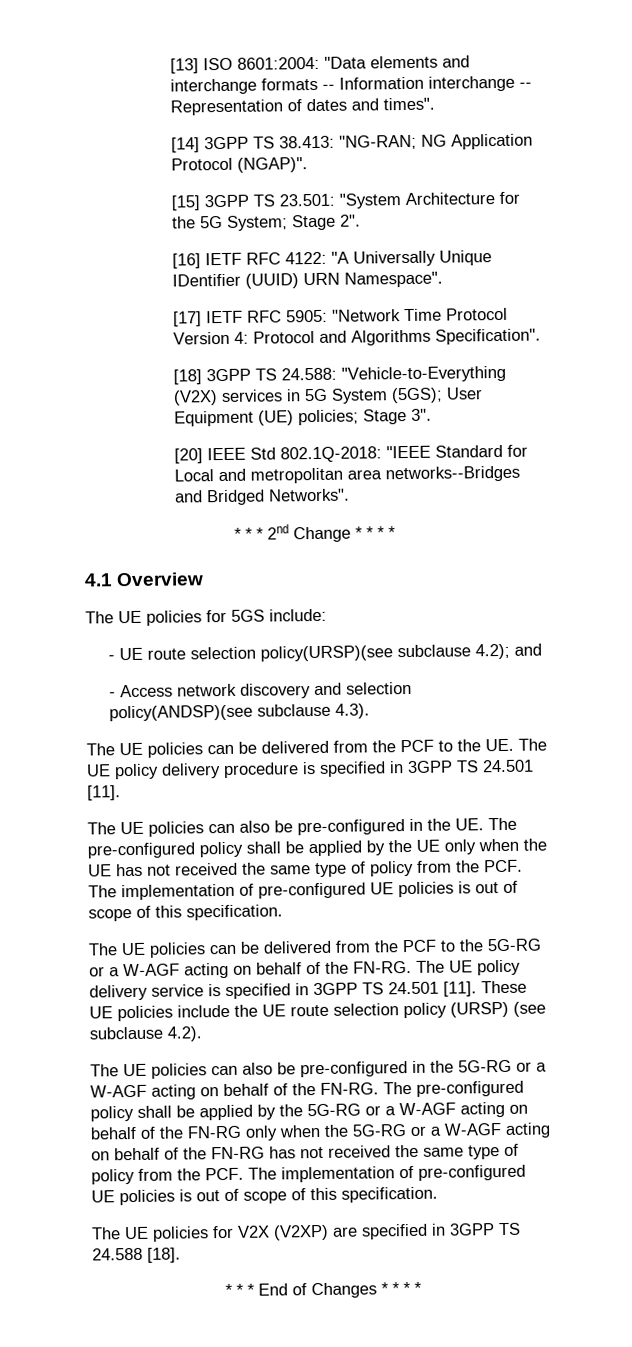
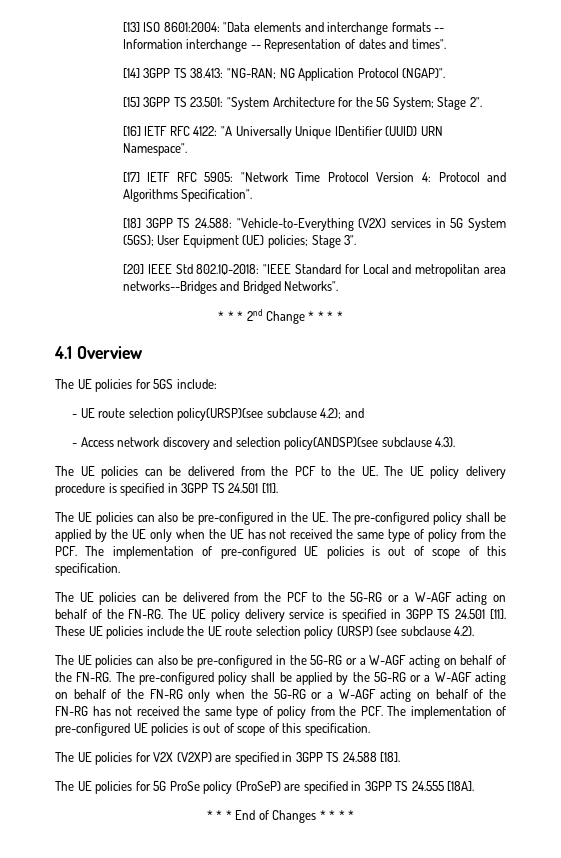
+ The UE policies for 5G ProSe policy (ProSeP) are specified in 3GPP TS 24.555 [18A].

